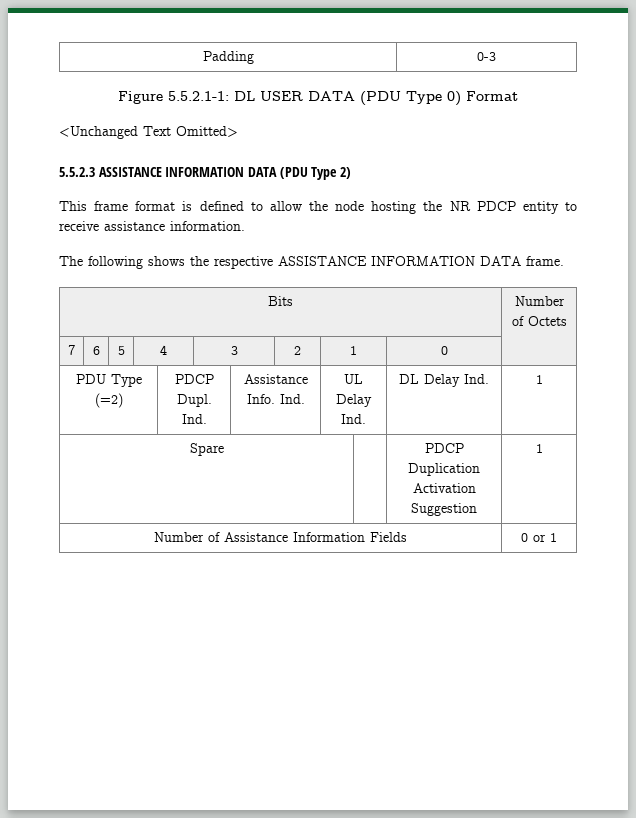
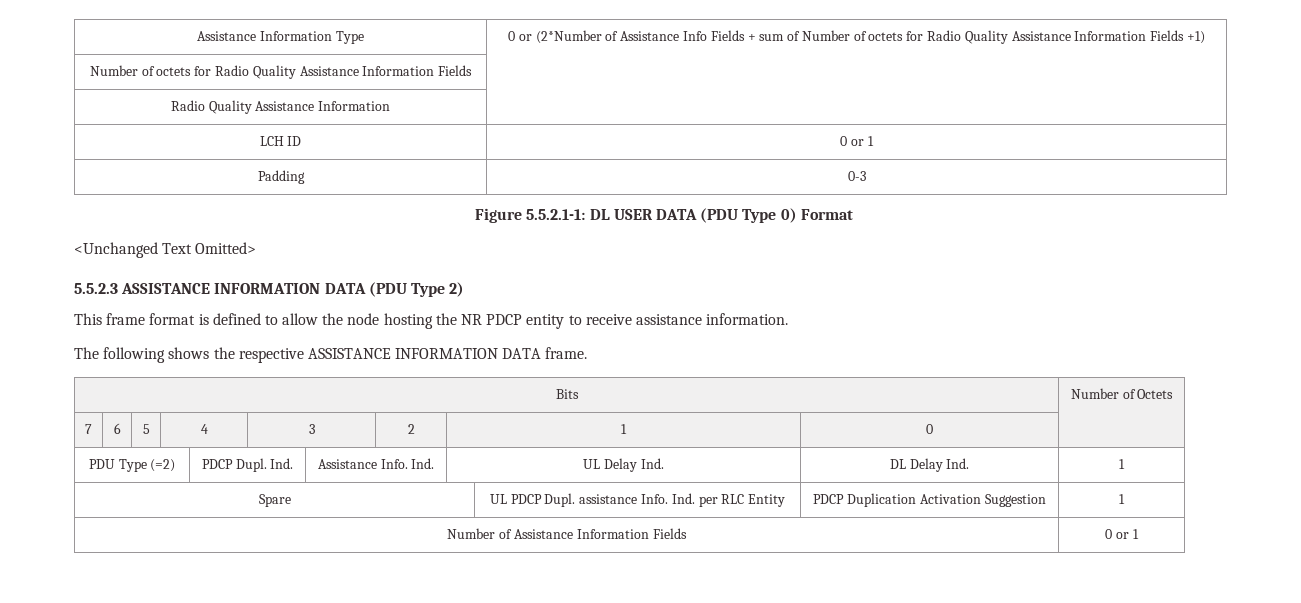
+ Assistance Information Type | 0 or (2*Number of Assistance Info Fields + sum of Number of octets for Radio Quality Assistance Information Fields +1)
+ Number of octets for Radio Quality Assistance Information Fields |
+ Radio Quality Assistance Information |
+ LCH ID | 0 or 1
- Spare | | PDCP Duplication Activation Suggestion | 1
+ Spare | UL PDCP Dupl. assistance Info. Ind. per RLC Entity | PDCP Duplication Activation Suggestion | 1

